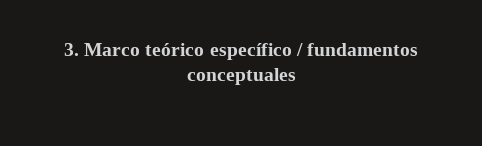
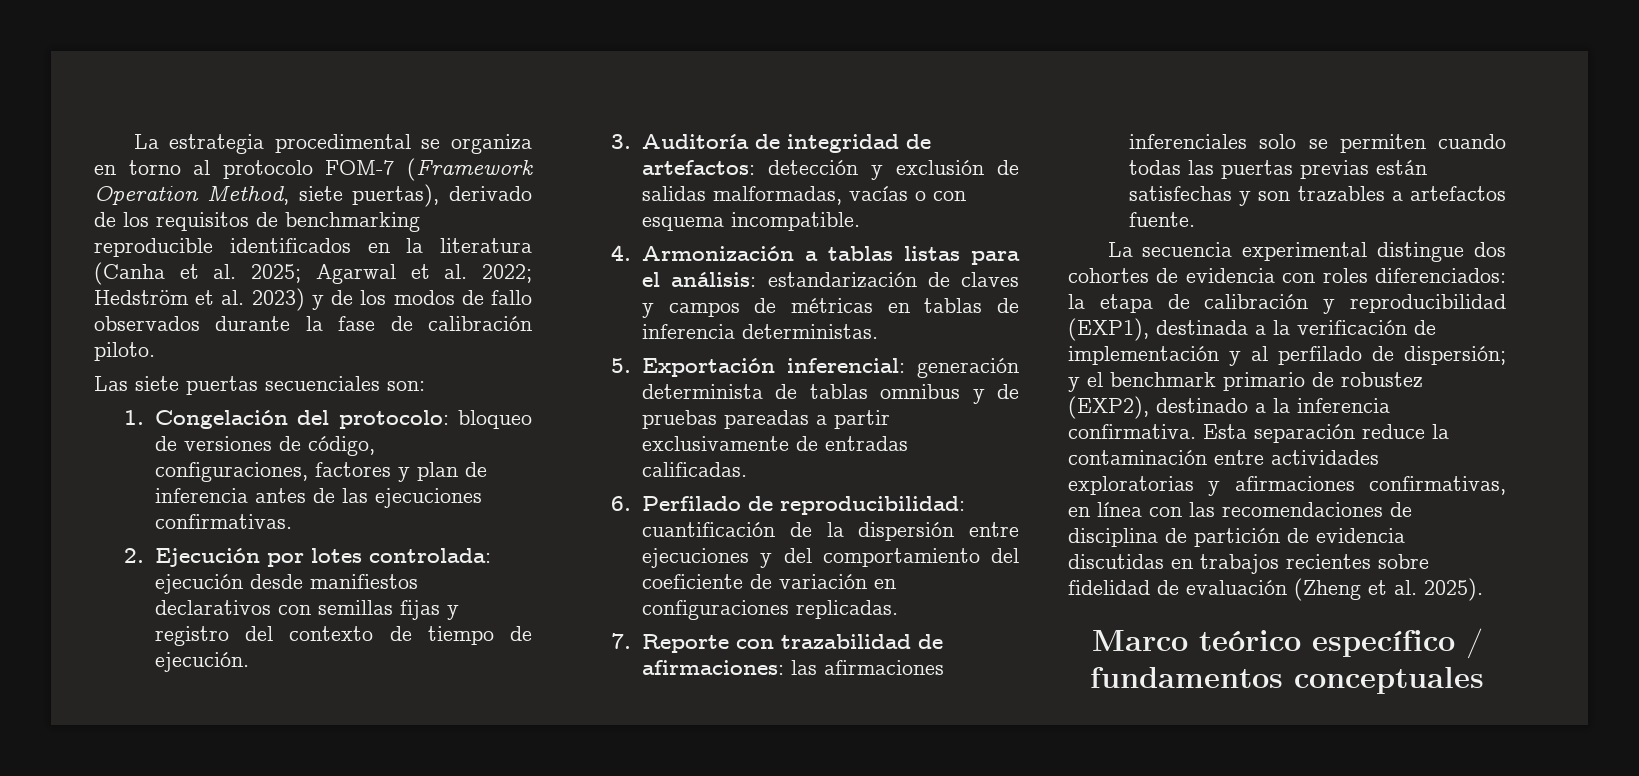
- 3. Marco teórico específico / fundamentos conceptuales
+ La estrategia procedimental se organiza en torno al protocolo FOM-7 (Framework Operation Method, siete puertas), derivado de los requisitos de benchmarking reproducible identificados en la literatura (Canha et al. 2025; Agarwal et al. 2022; Hedström et al. 2023) y de los modos de fallo observados durante la fase de calibración piloto.
+ Las siete puertas secuenciales son:
+ 1. Congelación del protocolo: bloqueo de versiones de código, configuraciones, factores y plan de inferencia antes de las ejecuciones confirmativas.
+ 2. Ejecución por lotes controlada: ejecución desde manifiestos declarativos con semillas fijas y registro del contexto de tiempo de ejecución.
+ 3. Auditoría de integridad de artefactos: detección y exclusión de salidas malformadas, vacías o con esquema incompatible.
+ 4. Armonización a tablas listas para el análisis: estandarización de claves y campos de métricas en tablas de inferencia deterministas.
+ 5. Exportación inferencial: generación determinista de tablas omnibus y de pruebas pareadas a partir exclusivamente de entradas calificadas.
+ 6. Perfilado de reproducibilidad: cuantificación de la dispersión entre ejecuciones y del comportamiento del coeficiente de variación en configuraciones replicadas.
+ 7. Reporte con trazabilidad de afirmaciones: las afirmaciones inferenciales solo se permiten cuando todas las puertas previas están satisfechas y son trazables a artefactos fuente.
+ La secuencia experimental distingue dos cohortes de evidencia con roles diferenciados: la etapa de calibración y reproducibilidad (EXP1), destinada a la verificación de implementación y al perfilado de dispersión; y el benchmark primario de robustez (EXP2), destinado a la inferencia confirmativa. Esta separación reduce la contaminación entre actividades exploratorias y afirmaciones confirmativas, en línea con las recomendaciones de disciplina de partición de evidencia discutidas en trabajos recientes sobre fidelidad de evaluación (Zheng et al. 2025).
+ Marco teórico específico / fundamentos conceptuales

